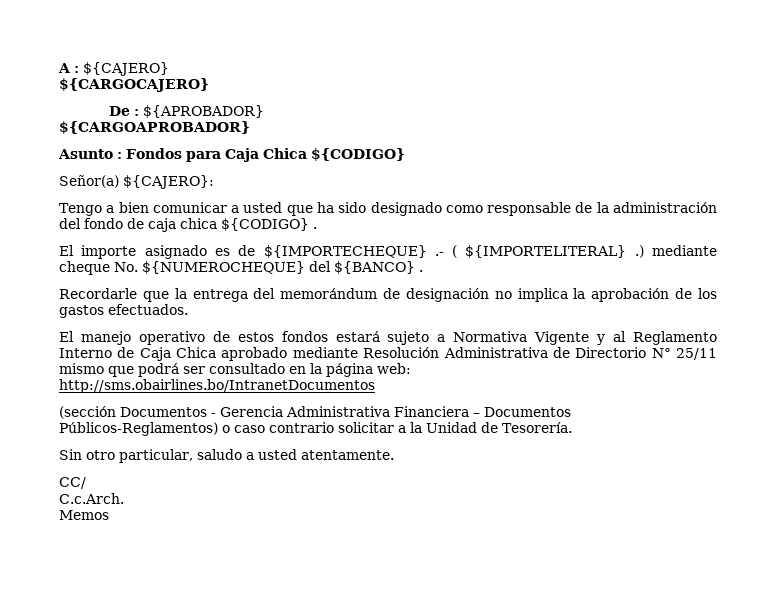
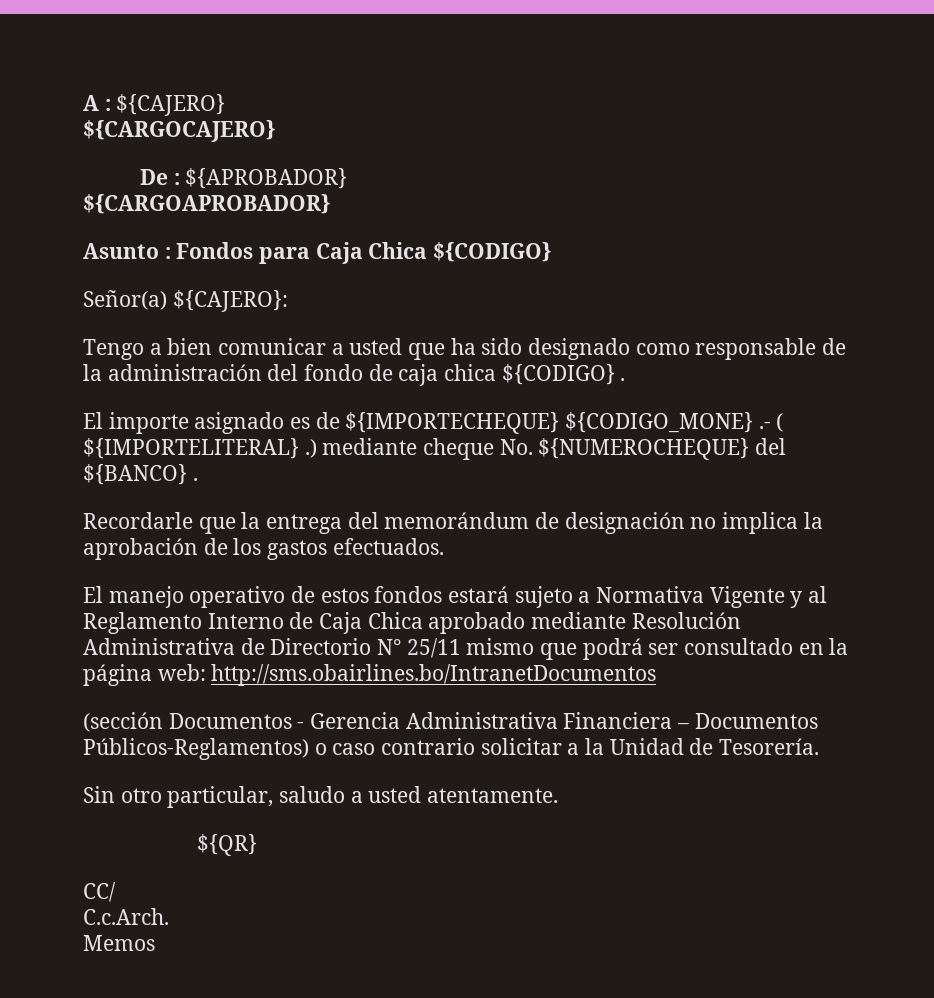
- El importe asignado es de ${IMPORTECHEQUE} .- ( ${IMPORTELITERAL} .) mediante cheque No. ${NUMEROCHEQUE} del ${BANCO} .
+ El importe asignado es de ${IMPORTECHEQUE} ${CODIGO_MONE} .- ( ${IMPORTELITERAL} .) mediante cheque No. ${NUMEROCHEQUE} del ${BANCO} .
+ ${QR}

